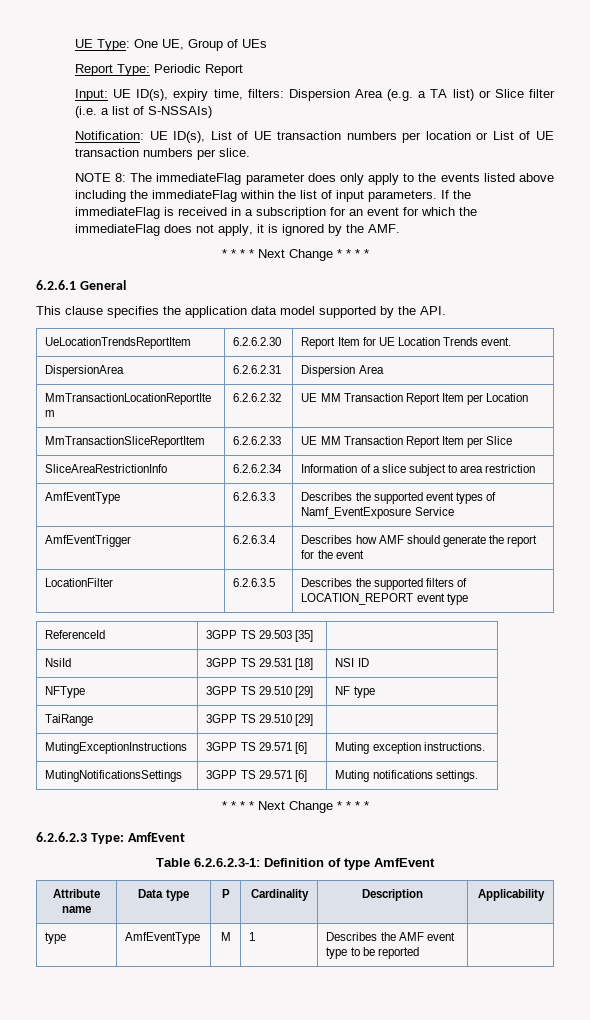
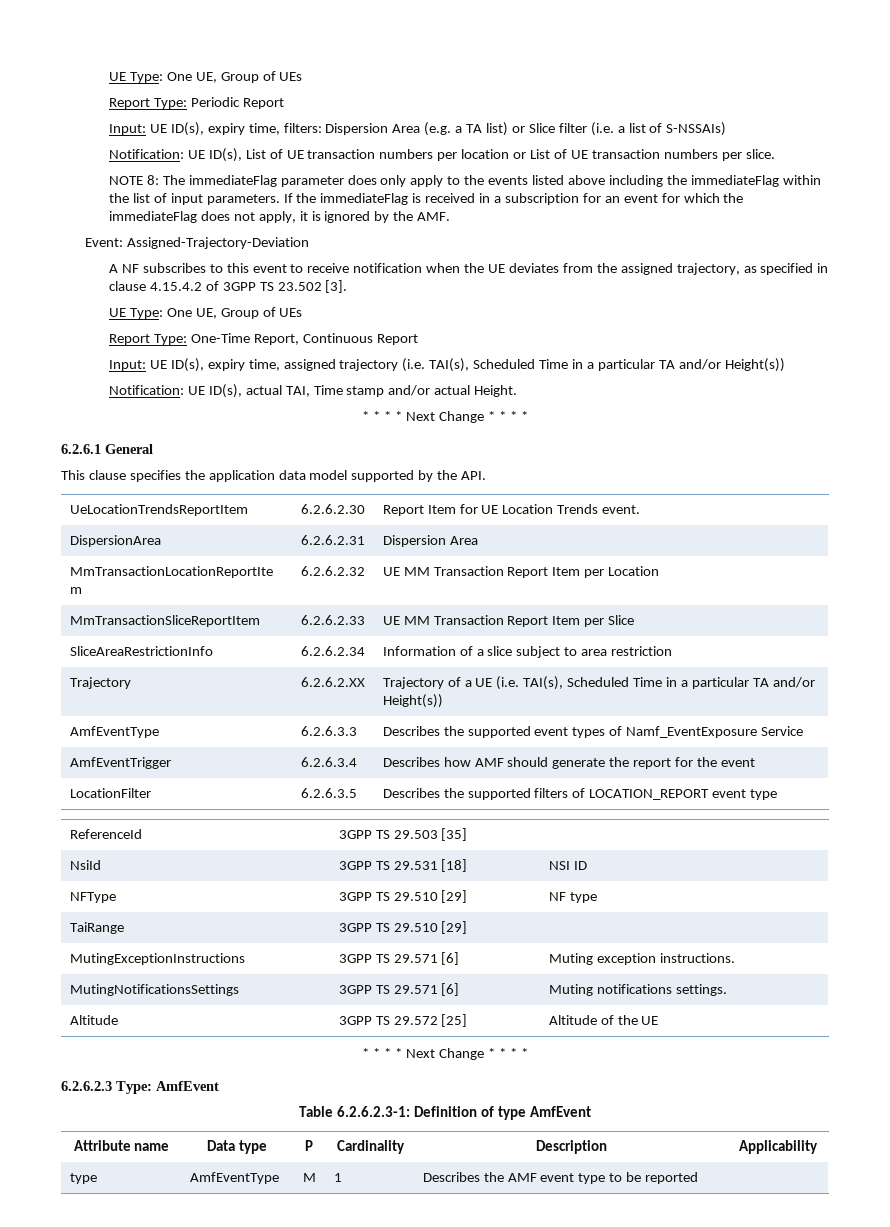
+ Event: Assigned-Trajectory-Deviation
+ A NF subscribes to this event to receive notification when the UE deviates from the assigned trajectory, as specified in clause 4.15.4.2 of 3GPP TS 23.502 [3].
+ UE Type: One UE, Group of UEs
+ Report Type: One-Time Report, Continuous Report
+ Input: UE ID(s), expiry time, assigned trajectory (i.e. TAI(s), Scheduled Time in a particular TA and/or Height(s))
+ Notification: UE ID(s), actual TAI, Time stamp and/or actual Height.
+ Trajectory | 6.2.6.2.XX | Trajectory of a UE (i.e. TAI(s), Scheduled Time in a particular TA and/or Height(s))
+ Altitude | 3GPP TS 29.572 [25] | Altitude of the UE

